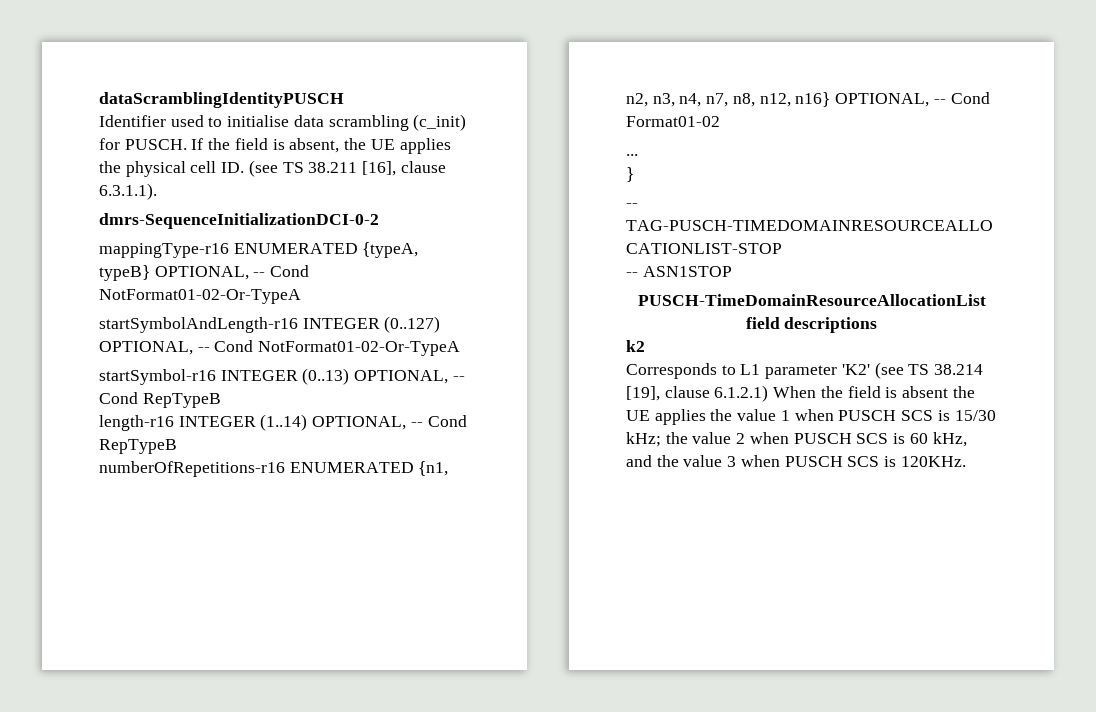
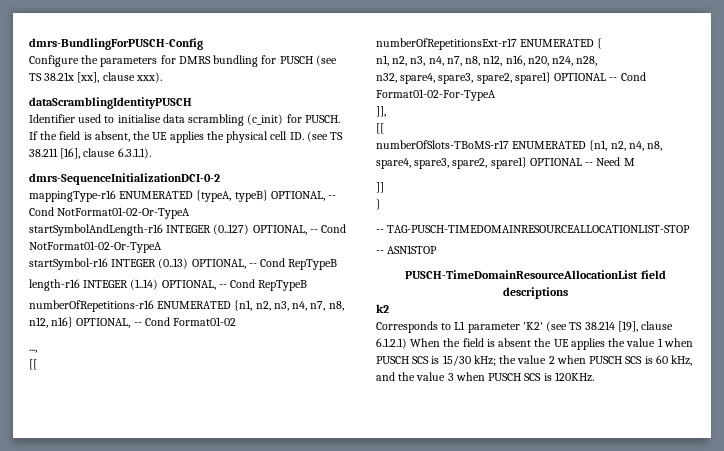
+ dmrs-BundlingForPUSCH-Config
+ Configure the parameters for DMRS bundling for PUSCH (see TS 38.21x [xx], clause xxx).
- ...
+ ...,
+ [[
+ numberOfRepetitionsExt-r17 ENUMERATED {
+ n1, n2, n3, n4, n7, n8, n12, n16, n20, n24, n28,
+ n32, spare4, spare3, spare2, spare1} OPTIONAL -- Cond Format01-02-For-TypeA
+ ]],
+ [[
+ numberOfSlots-TBoMS-r17 ENUMERATED {n1, n2, n4, n8, spare4, spare3, spare2, spare1} OPTIONAL -- Need M
+ ]]

